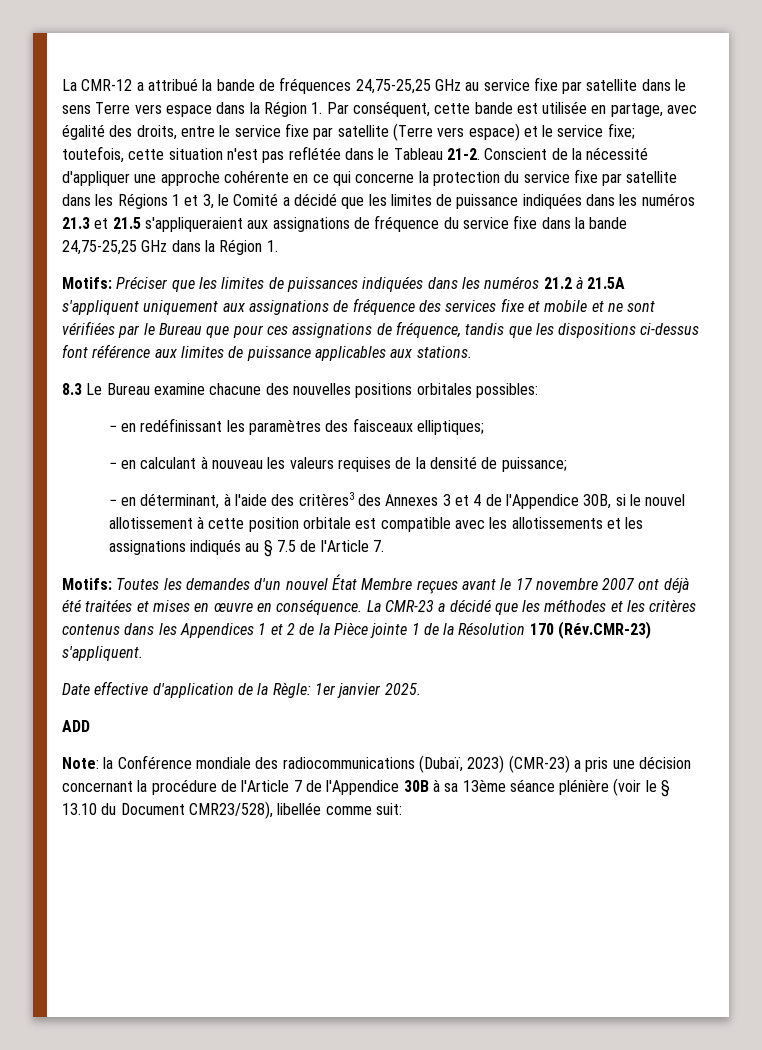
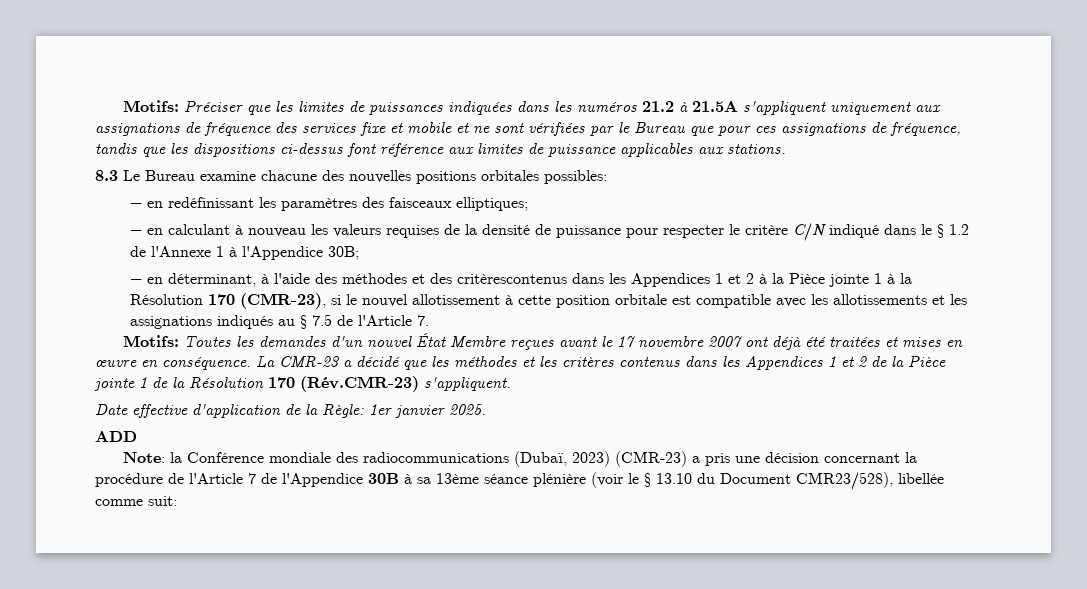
- La CMR-12 a attribué la bande de fréquences 24,75-25,25 GHz au service fixe par satellite dans le sens Terre vers espace dans la Région 1. Par conséquent, cette bande est utilisée en partage, avec égalité des droits, entre le service fixe par satellite (Terre vers espace) et le service fixe; toutefois, cette situation n'est pas reflétée dans le Tableau 21-2. Conscient de la nécessité d'appliquer une approche cohérente en ce qui concerne la protection du service fixe par satellite dans les Régions 1 et 3, le Comité a décidé que les limites de puissance indiquées dans les numéros 21.3 et 21.5 s'appliqueraient aux assignations de fréquence du service fixe dans la bande 24,75-25,25 GHz dans la Région 1.
- − en calculant à nouveau les valeurs requises de la densité de puissance;
+ − en calculant à nouveau les valeurs requises de la densité de puissance pour respecter le critère C/N indiqué dans le § 1.2 de l'Annexe 1 à l'Appendice 30B;
- − en déterminant, à l'aide des critères3 des Annexes 3 et 4 de l'Appendice 30B, si le nouvel allotissement à cette position orbitale est compatible avec les allotissements et les assignations indiqués au § 7.5 de l'Article 7.
+ − en déterminant, à l'aide des méthodes et des critèrescontenus dans les Appendices 1 et 2 à la Pièce jointe 1 à la Résolution 170 (CMR-23), si le nouvel allotissement à cette position orbitale est compatible avec les allotissements et les assignations indiqués au § 7.5 de l'Article 7.

